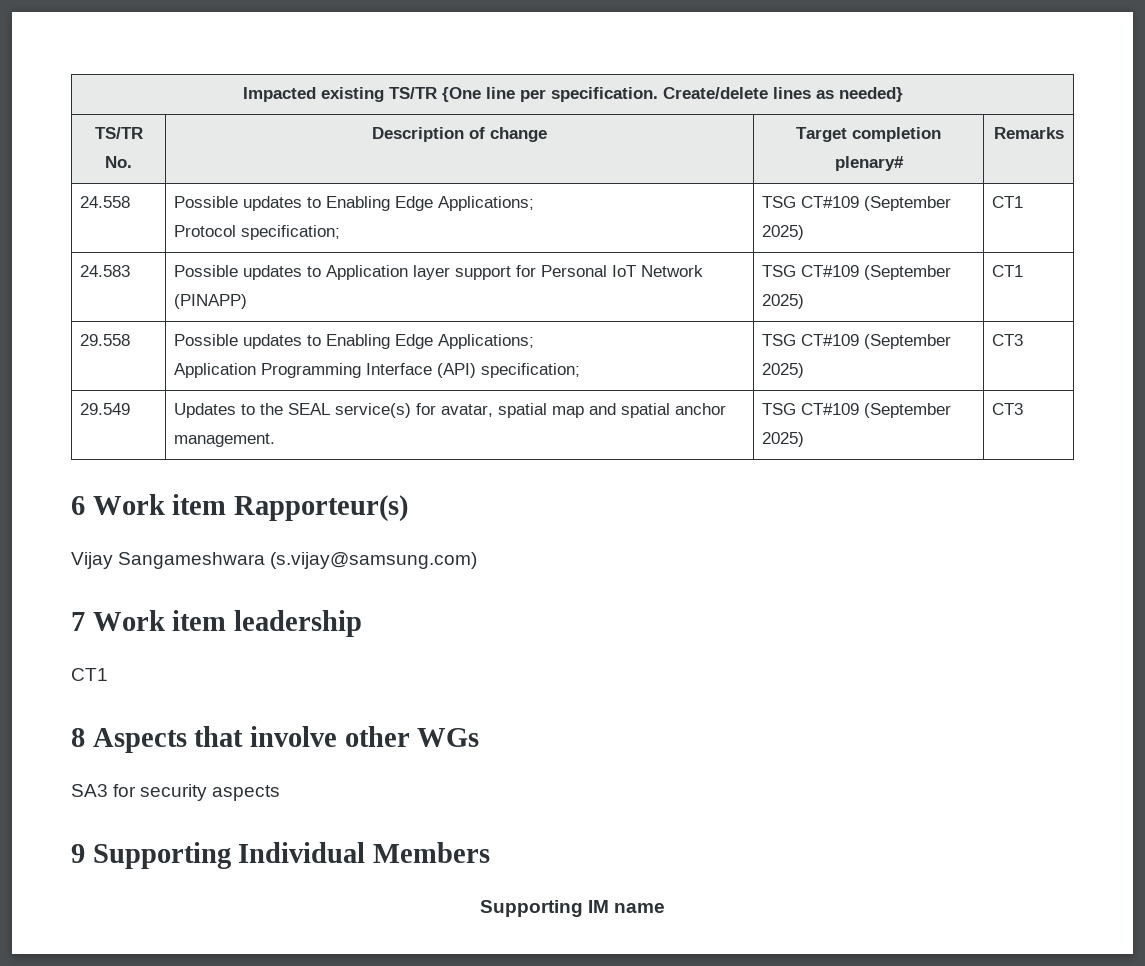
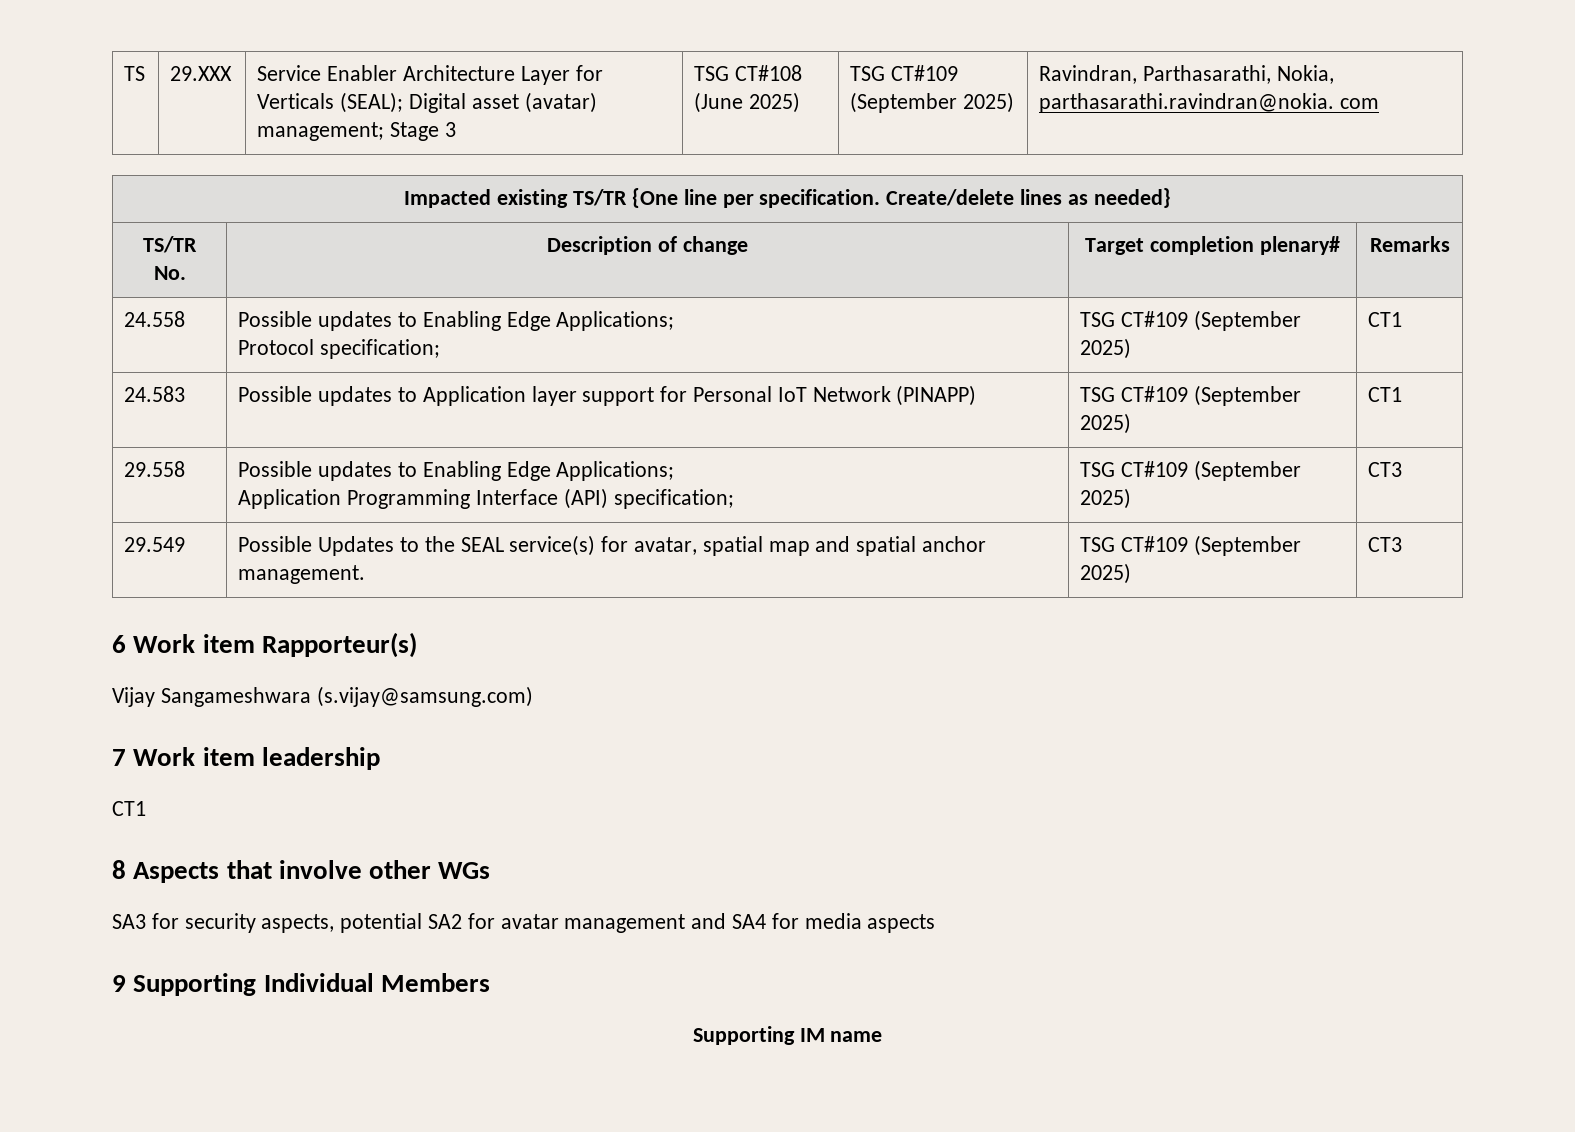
+ TS | 29.XXX | Service Enabler Architecture Layer for Verticals (SEAL); Digital asset (avatar) management; Stage 3 | TSG CT#108 (June 2025) | TSG CT#109 (September 2025) | Ravindran, Parthasarathi, Nokia, parthasarathi.ravindran@nokia. com
- 29.549 | Updates to the SEAL service(s) for avatar, spatial map and spatial anchor management. | TSG CT#109 (September 2025) | CT3
+ 29.549 | Possible Updates to the SEAL service(s) for avatar, spatial map and spatial anchor management. | TSG CT#109 (September 2025) | CT3
- SA3 for security aspects
+ SA3 for security aspects, potential SA2 for avatar management and SA4 for media aspects

